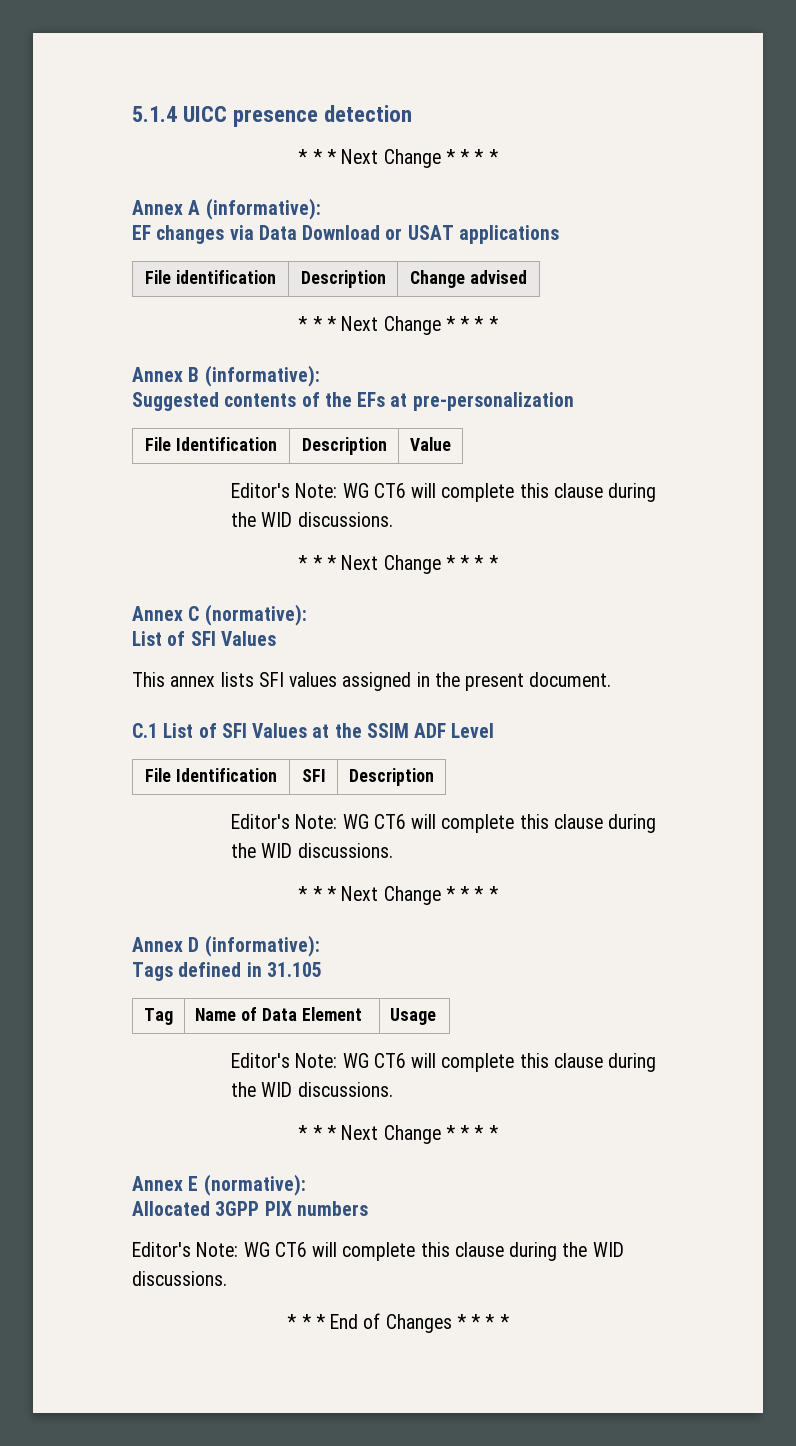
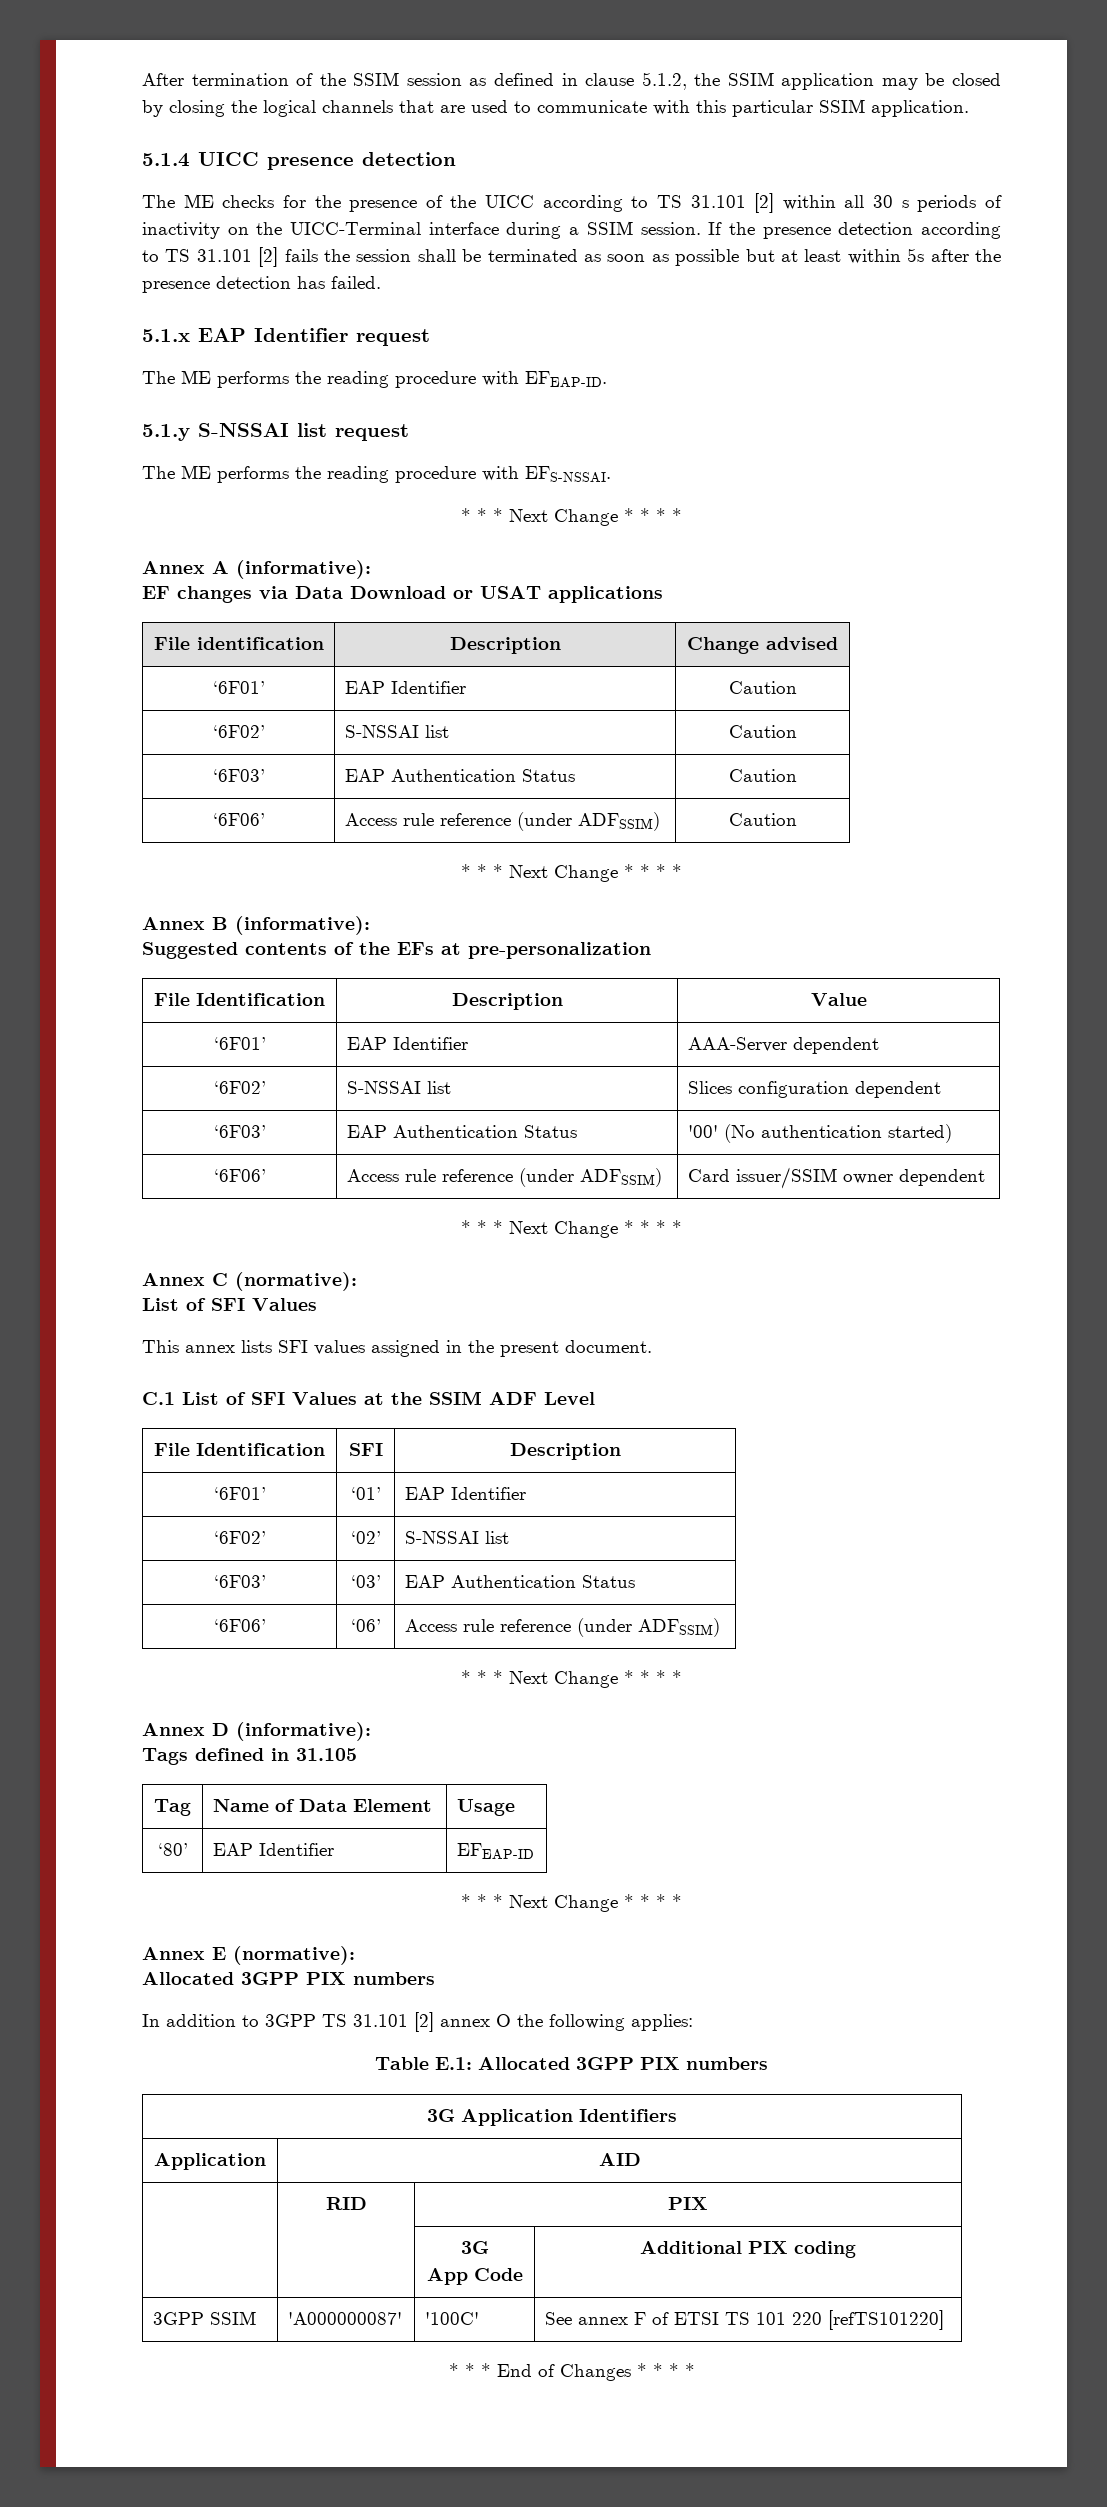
+ After termination of the SSIM session as defined in clause 5.1.2, the SSIM application may be closed by closing the logical channels that are used to communicate with this particular SSIM application.
  5.1.4 UICC presence detection
+ The ME checks for the presence of the UICC according to TS 31.101 [2] within all 30 s periods of inactivity on the UICC-Terminal interface during a SSIM session. If the presence detection according to TS 31.101 [2] fails the session shall be terminated as soon as possible but at least within 5s after the presence detection has failed.
+ 5.1.x EAP Identifier request
+ The ME performs the reading procedure with EFEAP-ID.
+ 5.1.y S-NSSAI list request
+ The ME performs the reading procedure with EFS-NSSAI.
+ ‘6F01’ | EAP Identifier | Caution
+ ‘6F02’ | S-NSSAI list | Caution
+ ‘6F03’ | EAP Authentication Status | Caution
+ ‘6F06’ | Access rule reference (under ADFSSIM) | Caution
  File Identification | Description | Value
- Editor's Note: WG CT6 will complete this clause during the WID discussions.
+ ‘6F01’ | EAP Identifier | AAA-Server dependent
+ ‘6F02’ | S-NSSAI list | Slices configuration dependent
+ ‘6F03’ | EAP Authentication Status | '00' (No authentication started)
+ ‘6F06’ | Access rule reference (under ADFSSIM) | Card issuer/SSIM owner dependent
  File Identification | SFI | Description
- Editor's Note: WG CT6 will complete this clause during the WID discussions.
+ ‘6F01’ | ‘01’ | EAP Identifier
+ ‘6F02’ | ‘02’ | S-NSSAI list
+ ‘6F03’ | ‘03’ | EAP Authentication Status
+ ‘6F06’ | ‘06’ | Access rule reference (under ADFSSIM)
  Tag | Name of Data Element | Usage
- Editor's Note: WG CT6 will complete this clause during the WID discussions.
+ ‘80’ | EAP Identifier | EFEAP-ID
  Annex E (normative):
  Allocated 3GPP PIX numbers
- Editor's Note: WG CT6 will complete this clause during the WID discussions.
+ In addition to 3GPP TS 31.101 [2] annex O the following applies:
+ Table E.1: Allocated 3GPP PIX numbers
+ 3G Application Identifiers
+ Application | AID
+ | RID | PIX
+ | | 3G
+ App Code | Additional PIX coding
+ 3GPP SSIM | 'A000000087' | '100C' | See annex F of ETSI TS 101 220 [refTS101220]

